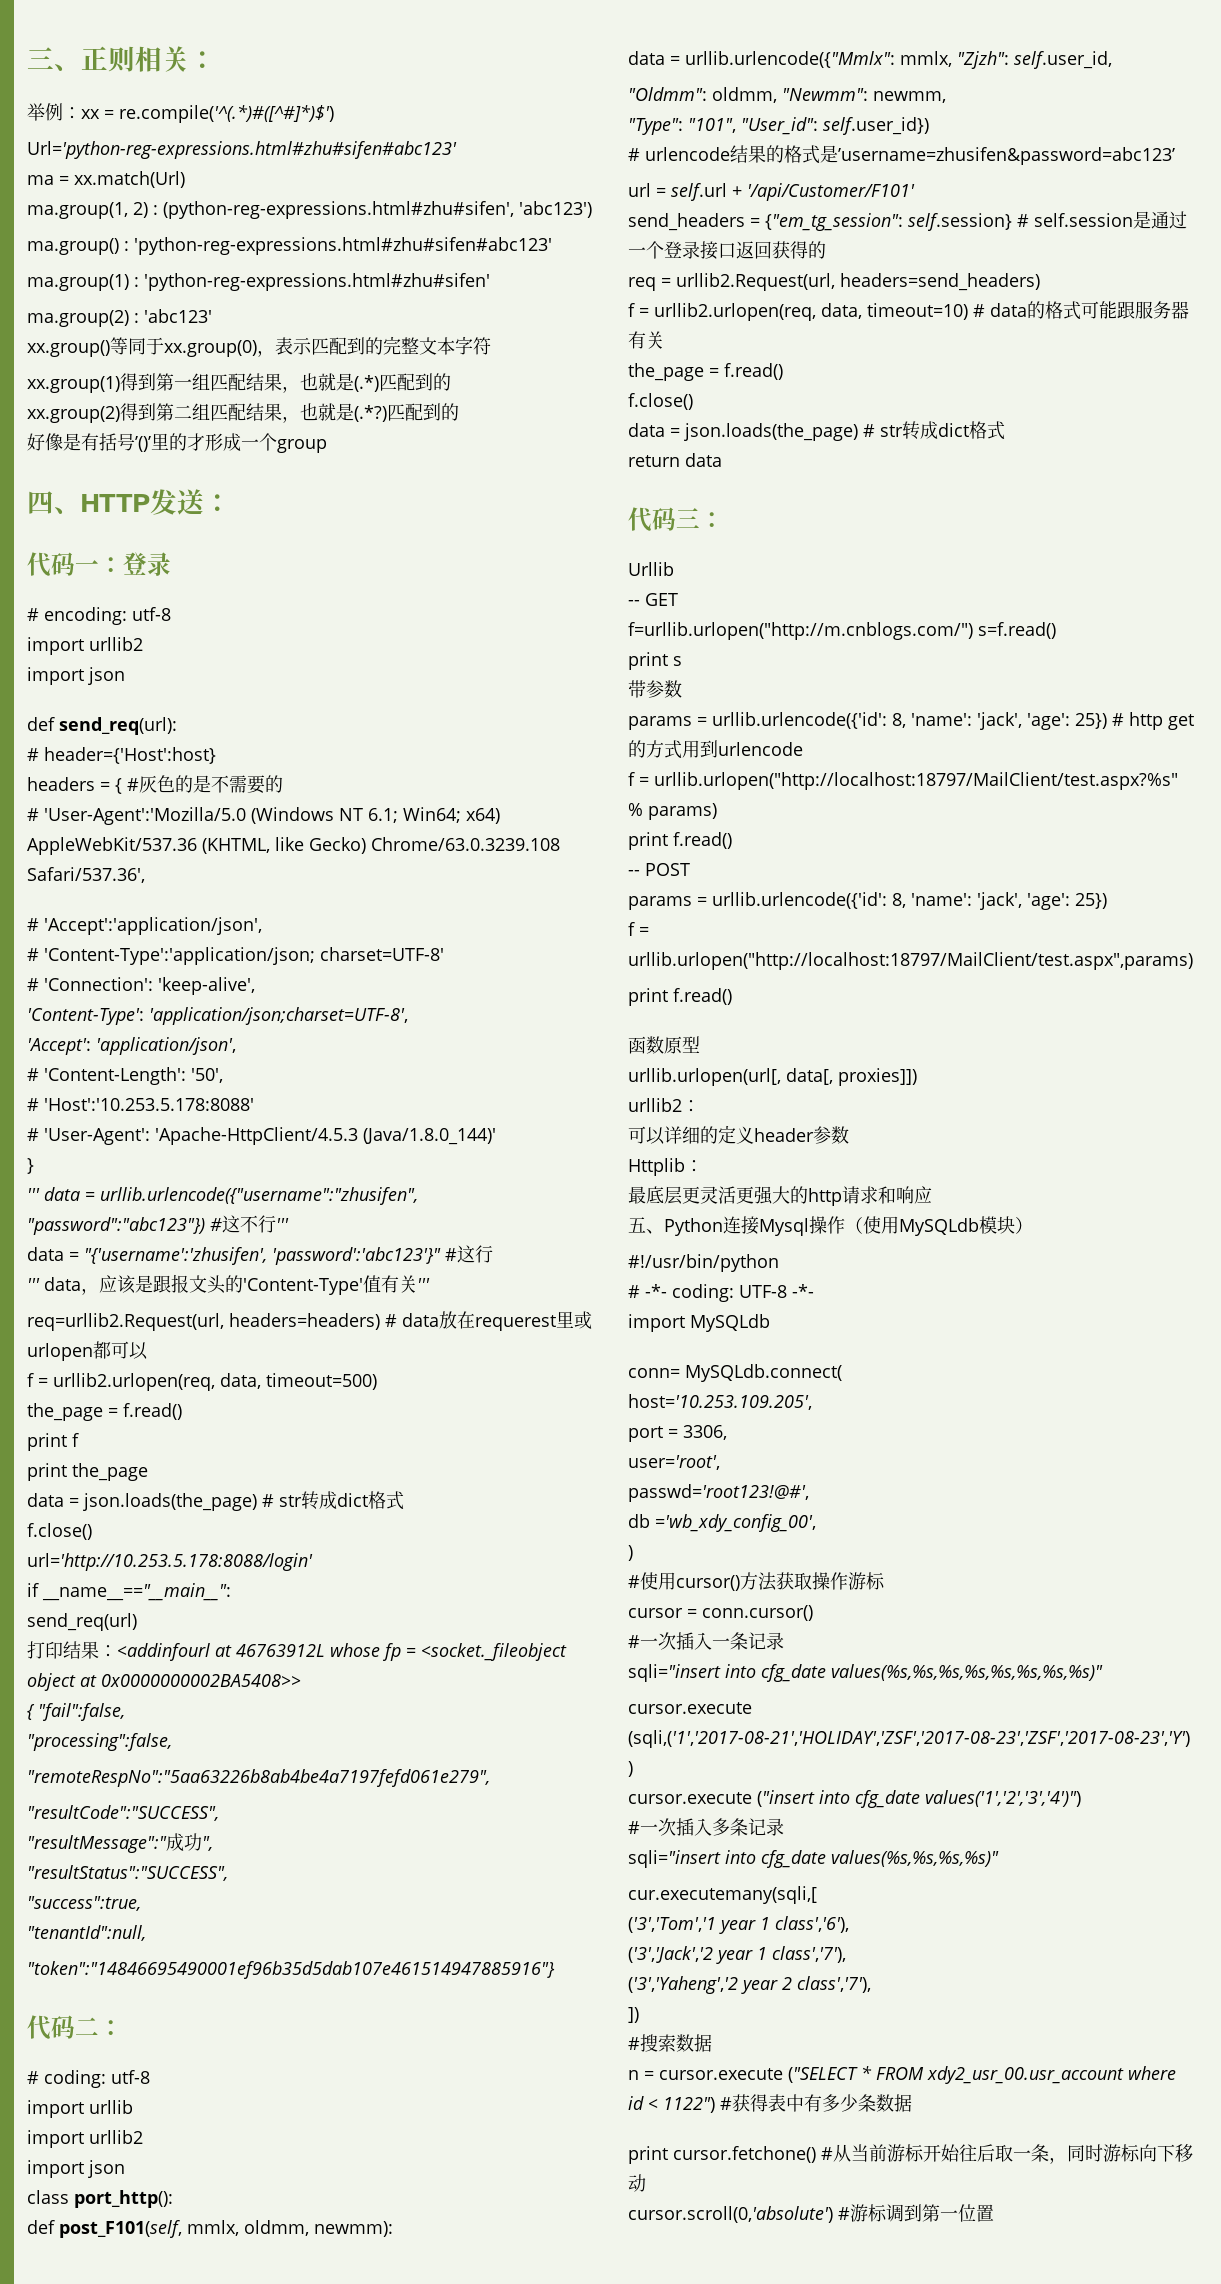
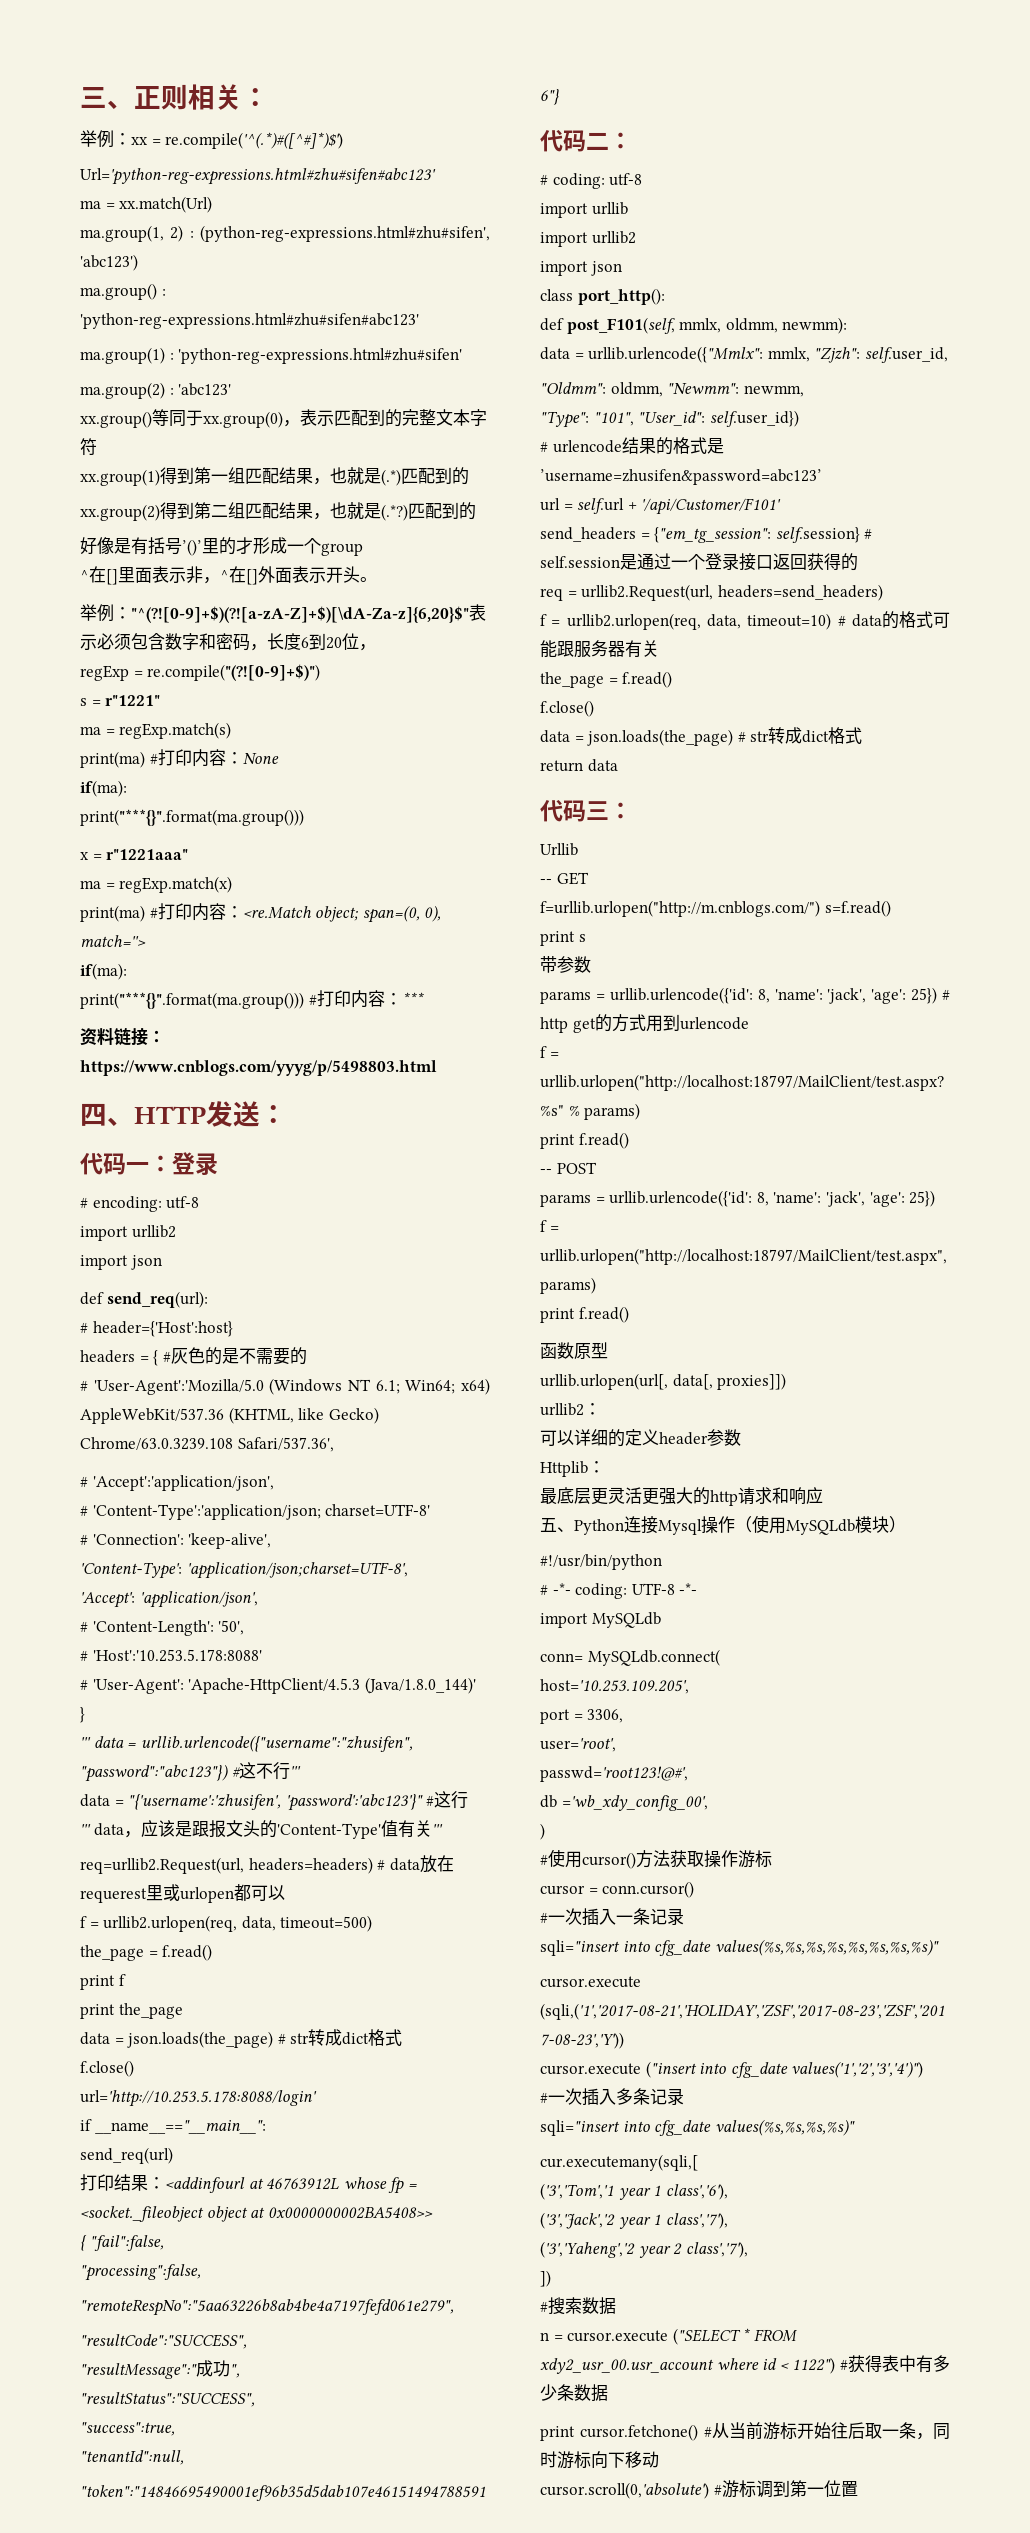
+ ^在[]里面表示非，^在[]外面表示开头。
+ 举例："^(?![0-9]+$)(?![a-zA-Z]+$)[\dA-Za-z]{6,20}$"表示必须包含数字和密码，长度6到20位，
+ regExp = re.compile("(?![0-9]+$)")
+ s = r"1221"
+ ma = regExp.match(s)
+ print(ma) #打印内容：None
+ if(ma):
+ print("***{}".format(ma.group()))
+ x = r"1221aaa"
+ ma = regExp.match(x)
+ print(ma) #打印内容：<re.Match object; span=(0, 0), match=''>
+ if(ma):
+ print("***{}".format(ma.group())) #打印内容：***
+ 资料链接：https://www.cnblogs.com/yyyg/p/5498803.html

